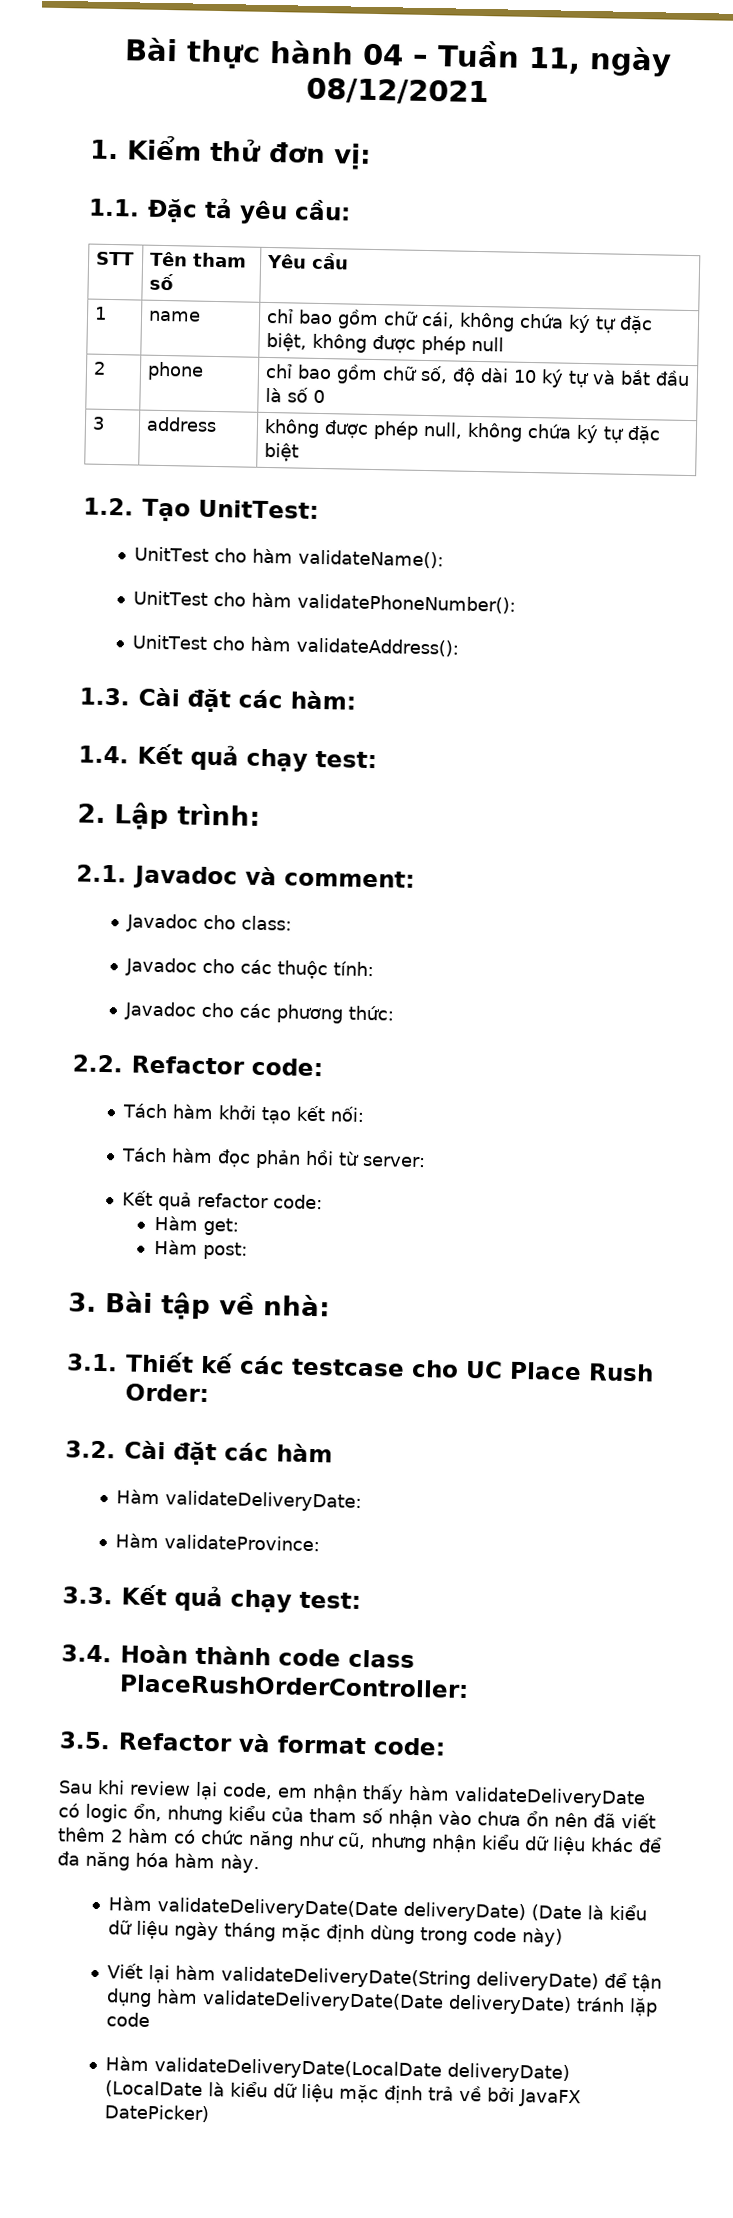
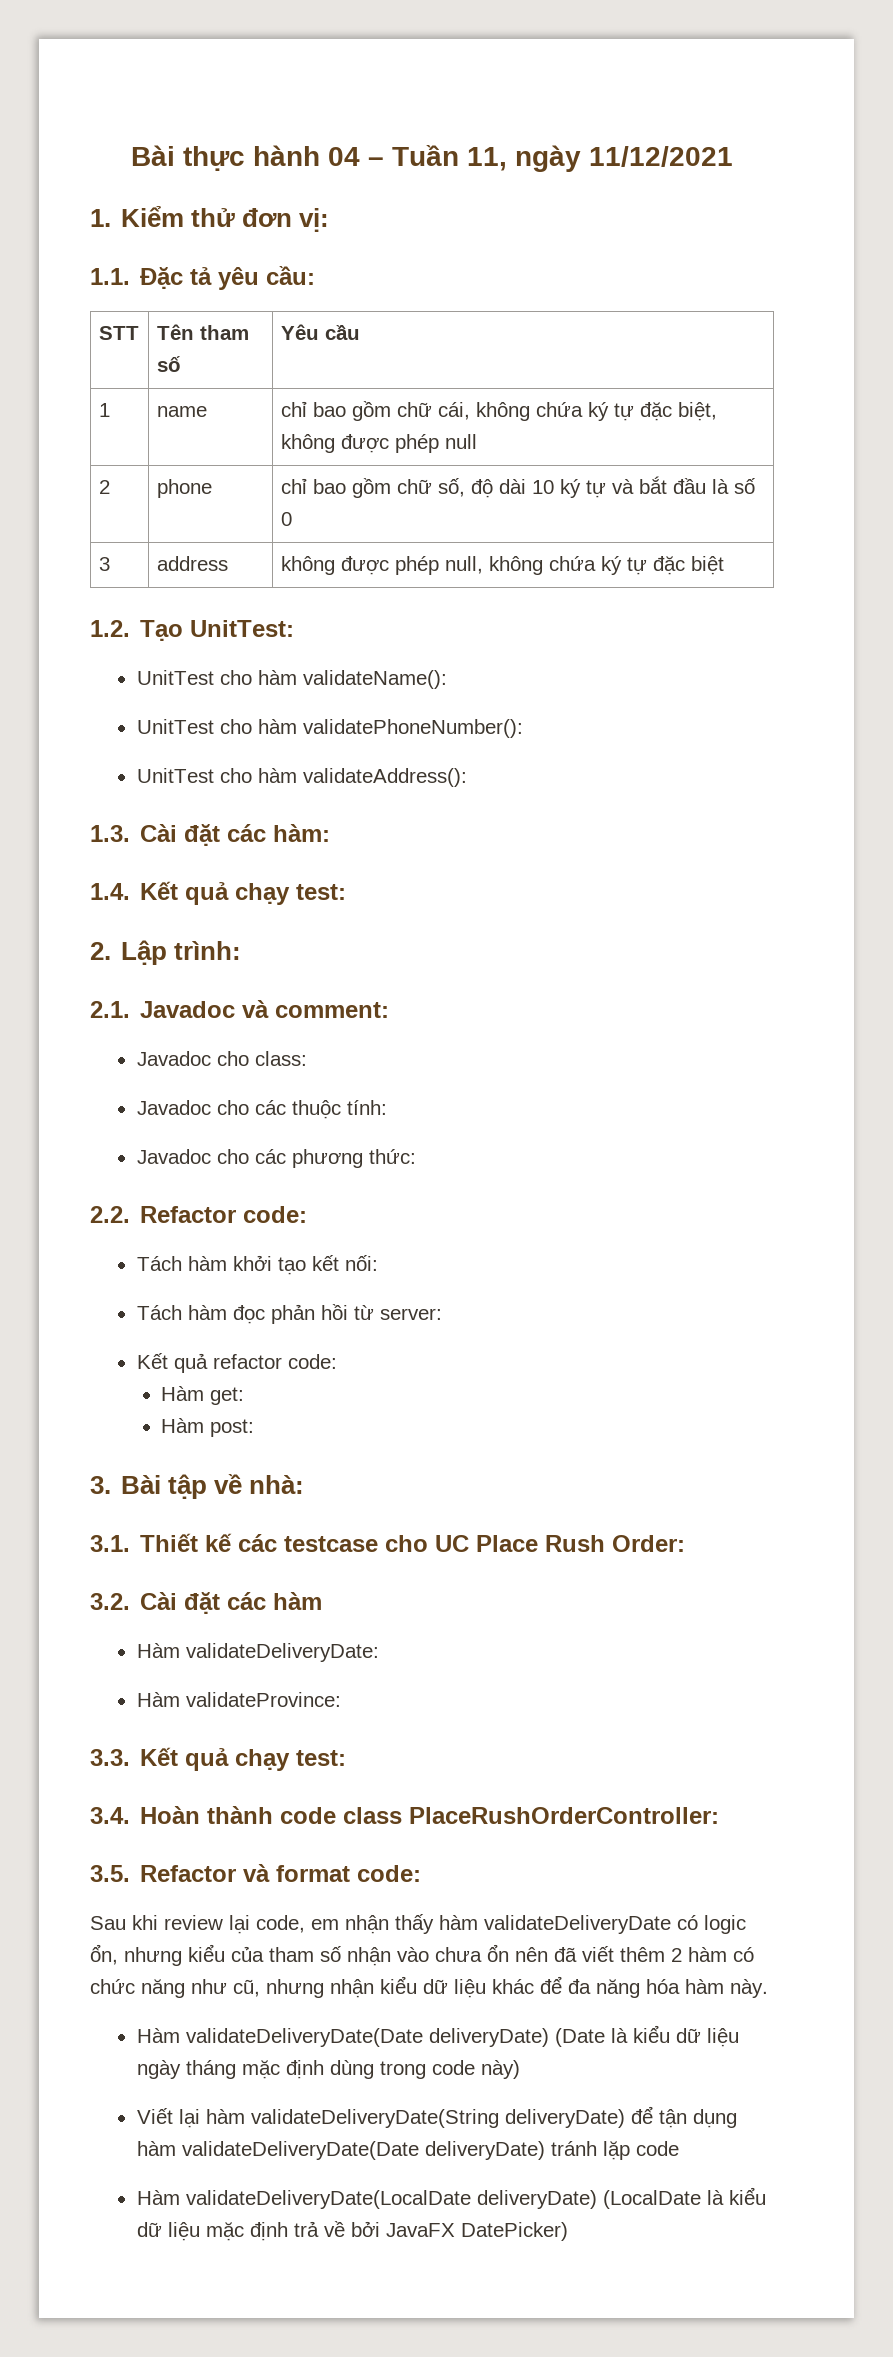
- Bài thực hành 04 – Tuần 11, ngày 08/12/2021
+ Bài thực hành 04 – Tuần 11, ngày 11/12/2021

